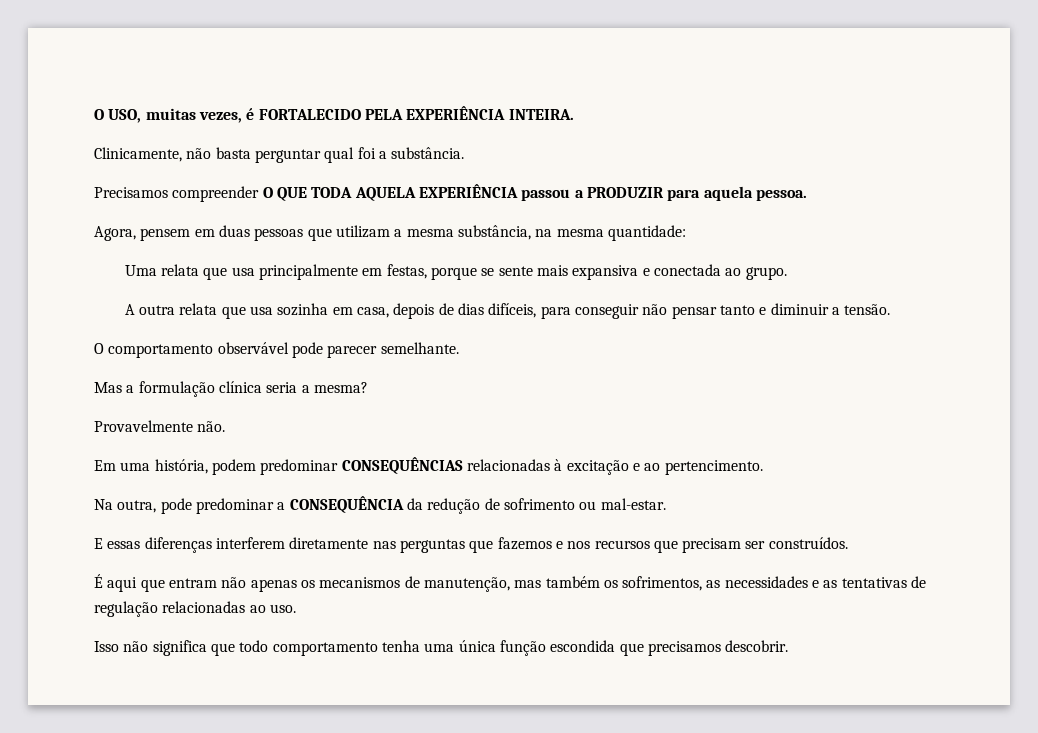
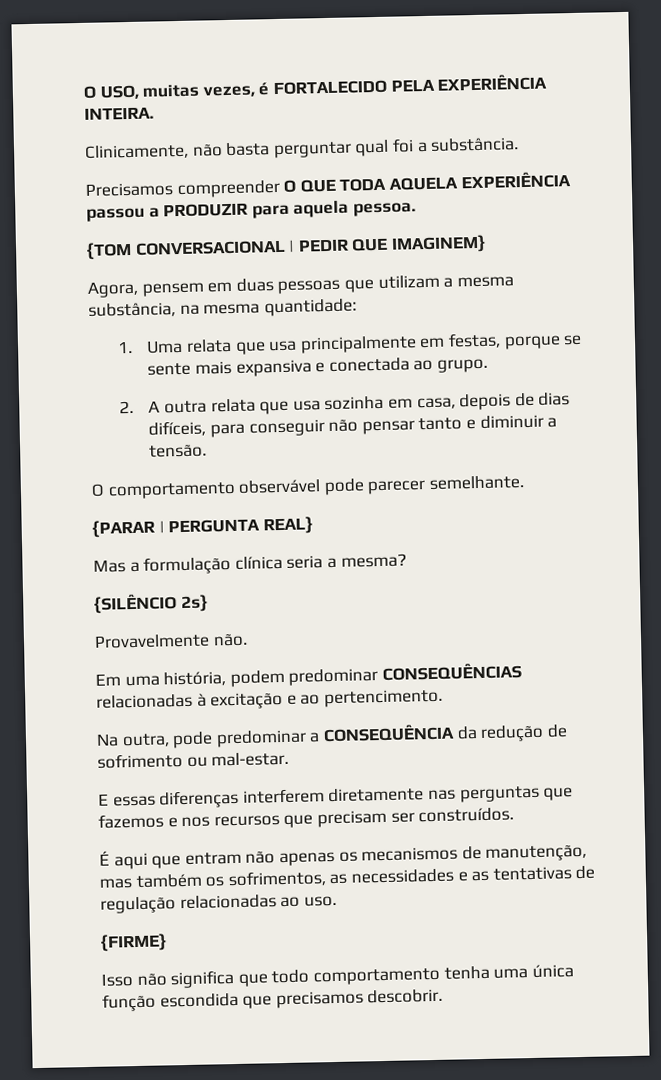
+ {TOM CONVERSACIONAL | PEDIR QUE IMAGINEM}
- Uma relata que usa principalmente em festas, porque se sente mais expansiva e conectada ao grupo.
+ 1. Uma relata que usa principalmente em festas, porque se sente mais expansiva e conectada ao grupo.
- A outra relata que usa sozinha em casa, depois de dias difíceis, para conseguir não pensar tanto e diminuir a tensão.
+ 2. A outra relata que usa sozinha em casa, depois de dias difíceis, para conseguir não pensar tanto e diminuir a tensão.
+ {PARAR | PERGUNTA REAL}
+ {SILÊNCIO 2s}
+ {FIRME}

